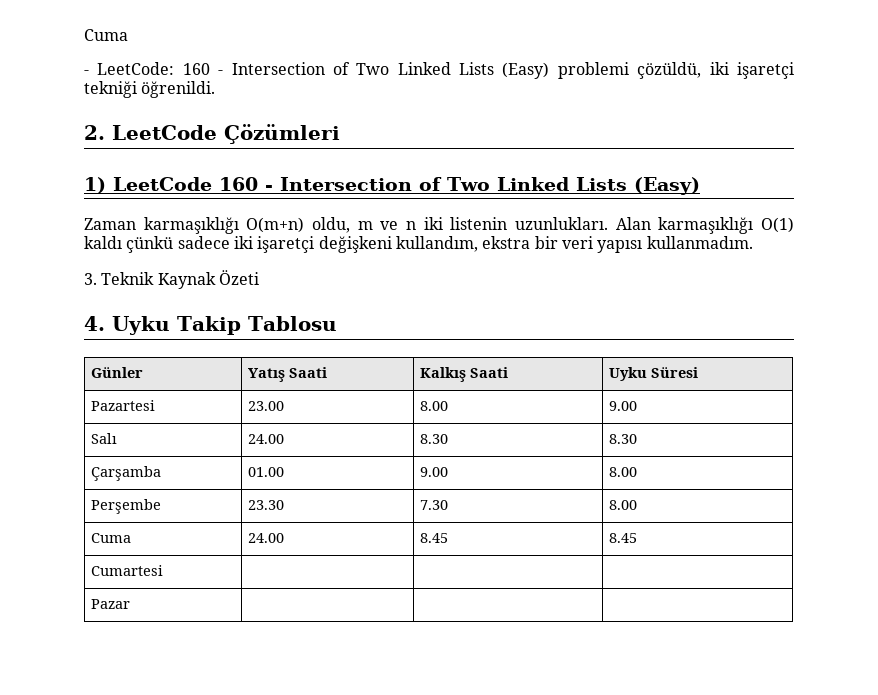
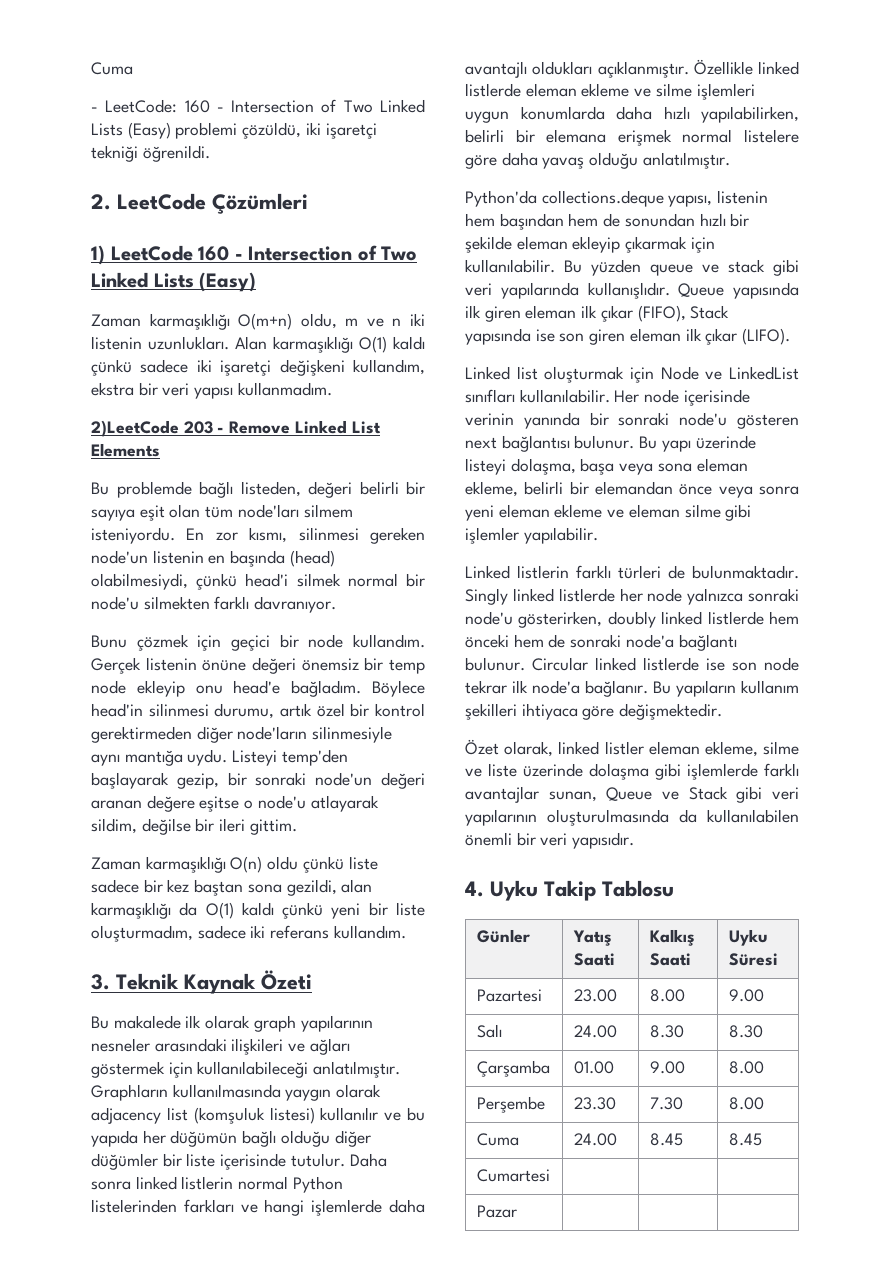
+ 2)LeetCode 203 - Remove Linked List Elements
+ Bu problemde bağlı listeden, değeri belirli bir sayıya eşit olan tüm node'ları silmem isteniyordu. En zor kısmı, silinmesi gereken node'un listenin en başında (head) olabilmesiydi, çünkü head'i silmek normal bir node'u silmekten farklı davranıyor.
+ Bunu çözmek için geçici bir node kullandım. Gerçek listenin önüne değeri önemsiz bir temp node ekleyip onu head'e bağladım. Böylece head'in silinmesi durumu, artık özel bir kontrol gerektirmeden diğer node'ların silinmesiyle aynı mantığa uydu. Listeyi temp'den başlayarak gezip, bir sonraki node'un değeri aranan değere eşitse o node'u atlayarak sildim, değilse bir ileri gittim.
+ Zaman karmaşıklığı O(n) oldu çünkü liste sadece bir kez baştan sona gezildi, alan karmaşıklığı da O(1) kaldı çünkü yeni bir liste oluşturmadım, sadece iki referans kullandım.
  3. Teknik Kaynak Özeti
+ Bu makalede ilk olarak graph yapılarının nesneler arasındaki ilişkileri ve ağları göstermek için kullanılabileceği anlatılmıştır. Graphların kullanılmasında yaygın olarak adjacency list (komşuluk listesi) kullanılır ve bu yapıda her düğümün bağlı olduğu diğer düğümler bir liste içerisinde tutulur. Daha sonra linked listlerin normal Python listelerinden farkları ve hangi işlemlerde daha avantajlı oldukları açıklanmıştır. Özellikle linked listlerde eleman ekleme ve silme işlemleri uygun konumlarda daha hızlı yapılabilirken, belirli bir elemana erişmek normal listelere göre daha yavaş olduğu anlatılmıştır.
+ Python'da collections.deque yapısı, listenin hem başından hem de sonundan hızlı bir şekilde eleman ekleyip çıkarmak için kullanılabilir. Bu yüzden queue ve stack gibi veri yapılarında kullanışlıdır. Queue yapısında ilk giren eleman ilk çıkar (FIFO), Stack yapısında ise son giren eleman ilk çıkar (LIFO).
+ Linked list oluşturmak için Node ve LinkedList sınıfları kullanılabilir. Her node içerisinde verinin yanında bir sonraki node'u gösteren next bağlantısı bulunur. Bu yapı üzerinde listeyi dolaşma, başa veya sona eleman ekleme, belirli bir elemandan önce veya sonra yeni eleman ekleme ve eleman silme gibi işlemler yapılabilir.
+ Linked listlerin farklı türleri de bulunmaktadır. Singly linked listlerde her node yalnızca sonraki node'u gösterirken, doubly linked listlerde hem önceki hem de sonraki node'a bağlantı bulunur. Circular linked listlerde ise son node tekrar ilk node'a bağlanır. Bu yapıların kullanım şekilleri ihtiyaca göre değişmektedir.
+ Özet olarak, linked listler eleman ekleme, silme ve liste üzerinde dolaşma gibi işlemlerde farklı avantajlar sunan, Queue ve Stack gibi veri yapılarının oluşturulmasında da kullanılabilen önemli bir veri yapısıdır.

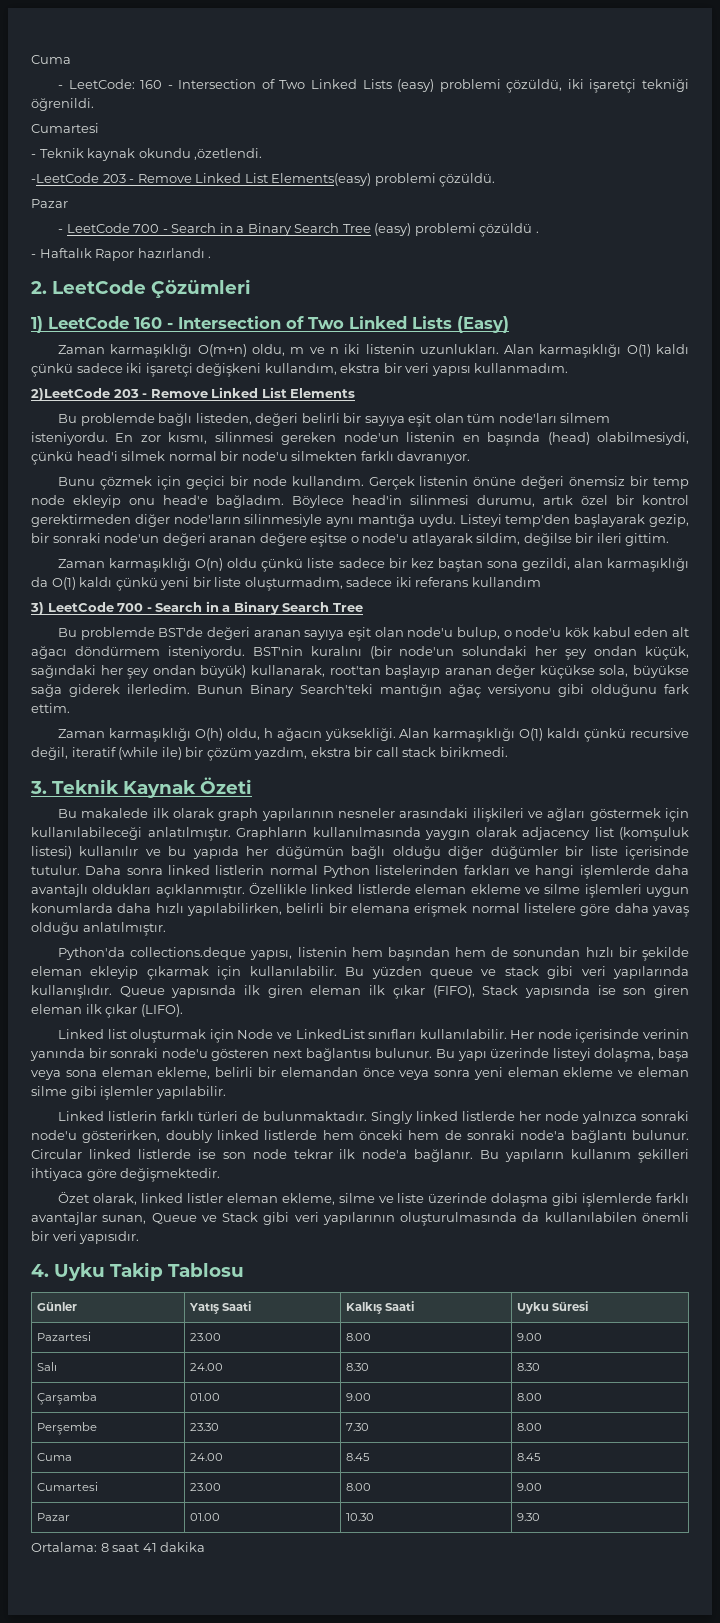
- - LeetCode: 160 - Intersection of Two Linked Lists (Easy) problemi çözüldü, iki işaretçi tekniği öğrenildi.
+ - LeetCode: 160 - Intersection of Two Linked Lists (easy) problemi çözüldü, iki işaretçi tekniği öğrenildi.
+ Cumartesi
+ - Teknik kaynak okundu ,özetlendi.
+ -LeetCode 203 - Remove Linked List Elements(easy) problemi çözüldü.
+ Pazar
+ - LeetCode 700 - Search in a Binary Search Tree (easy) problemi çözüldü .
+ - Haftalık Rapor hazırlandı .
- Zaman karmaşıklığı O(n) oldu çünkü liste sadece bir kez baştan sona gezildi, alan karmaşıklığı da O(1) kaldı çünkü yeni bir liste oluşturmadım, sadece iki referans kullandım.
+ Zaman karmaşıklığı O(n) oldu çünkü liste sadece bir kez baştan sona gezildi, alan karmaşıklığı da O(1) kaldı çünkü yeni bir liste oluşturmadım, sadece iki referans kullandım
+ 3) LeetCode 700 - Search in a Binary Search Tree
+ Bu problemde BST'de değeri aranan sayıya eşit olan node'u bulup, o node'u kök kabul eden alt ağacı döndürmem isteniyordu. BST'nin kuralını (bir node'un solundaki her şey ondan küçük, sağındaki her şey ondan büyük) kullanarak, root'tan başlayıp aranan değer küçükse sola, büyükse sağa giderek ilerledim. Bunun Binary Search'teki mantığın ağaç versiyonu gibi olduğunu fark ettim.
+ Zaman karmaşıklığı O(h) oldu, h ağacın yüksekliği. Alan karmaşıklığı O(1) kaldı çünkü recursive değil, iteratif (while ile) bir çözüm yazdım, ekstra bir call stack birikmedi.
- Cumartesi | | |
- Pazar | | |
+ Cumartesi | 23.00 | 8.00 | 9.00
+ Pazar | 01.00 | 10.30 | 9.30
+ Ortalama: 8 saat 41 dakika

